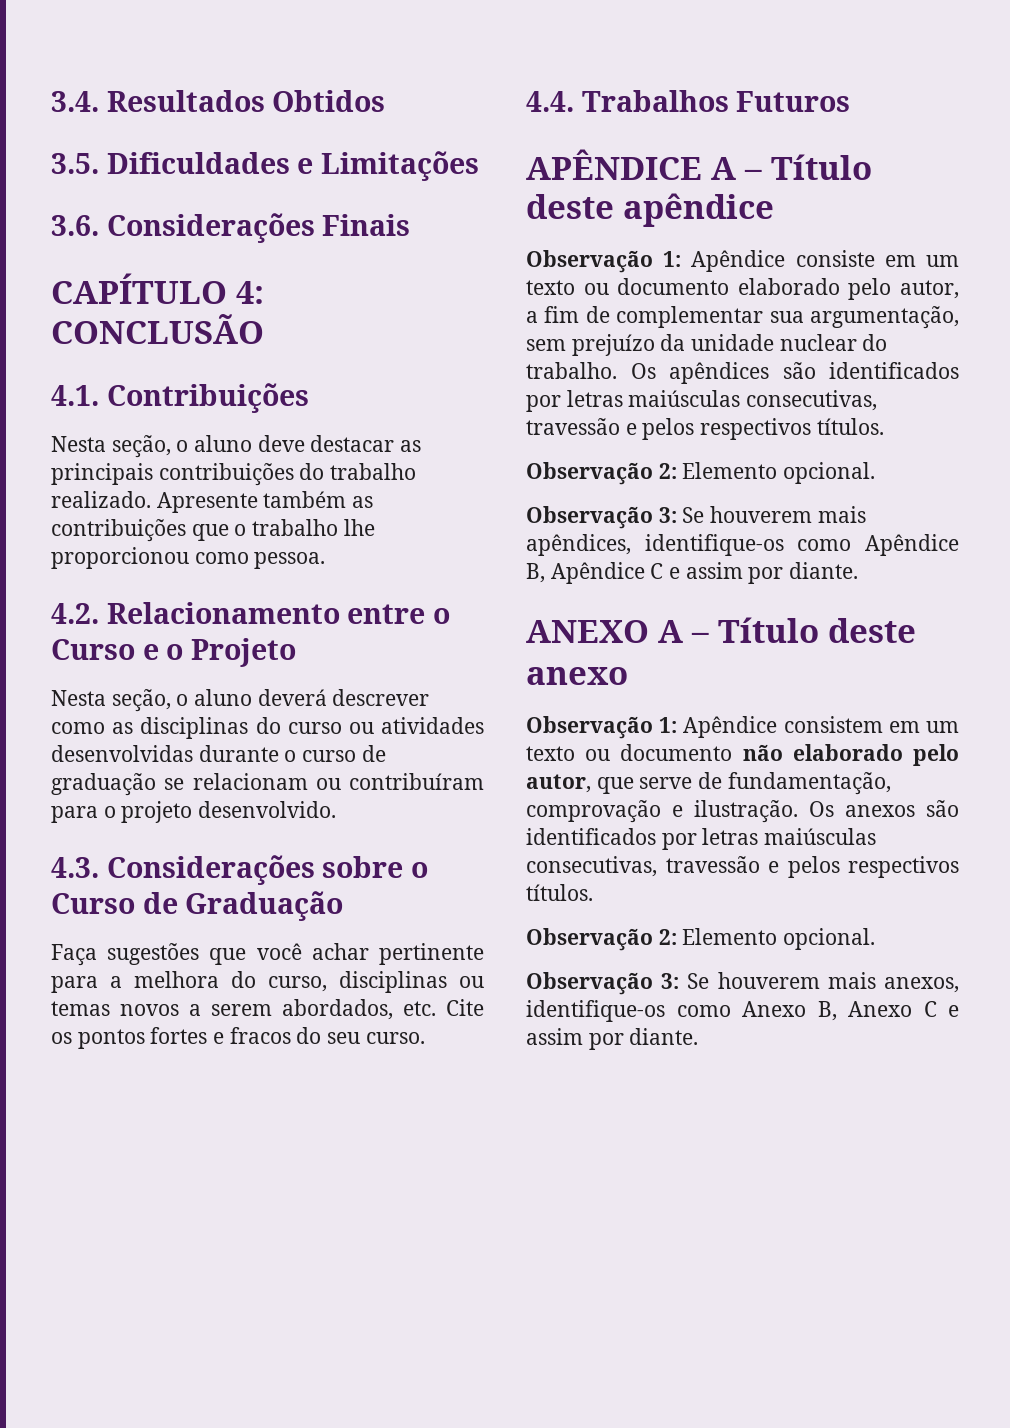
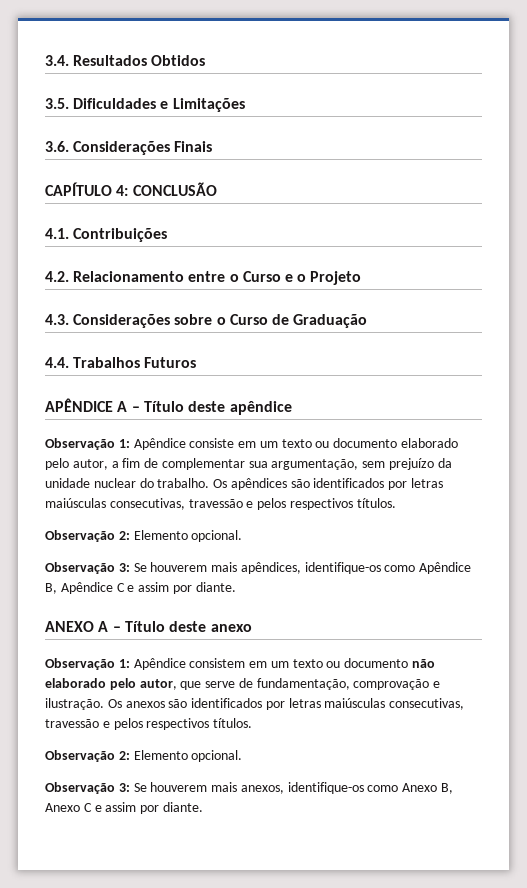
- Nesta seção, o aluno deve destacar as principais contribuições do trabalho realizado. Apresente também as contribuições que o trabalho lhe proporcionou como pessoa.
- Nesta seção, o aluno deverá descrever como as disciplinas do curso ou atividades desenvolvidas durante o curso de graduação se relacionam ou contribuíram para o projeto desenvolvido.
- Faça sugestões que você achar pertinente para a melhora do curso, disciplinas ou temas novos a serem abordados, etc. Cite os pontos fortes e fracos do seu curso.

